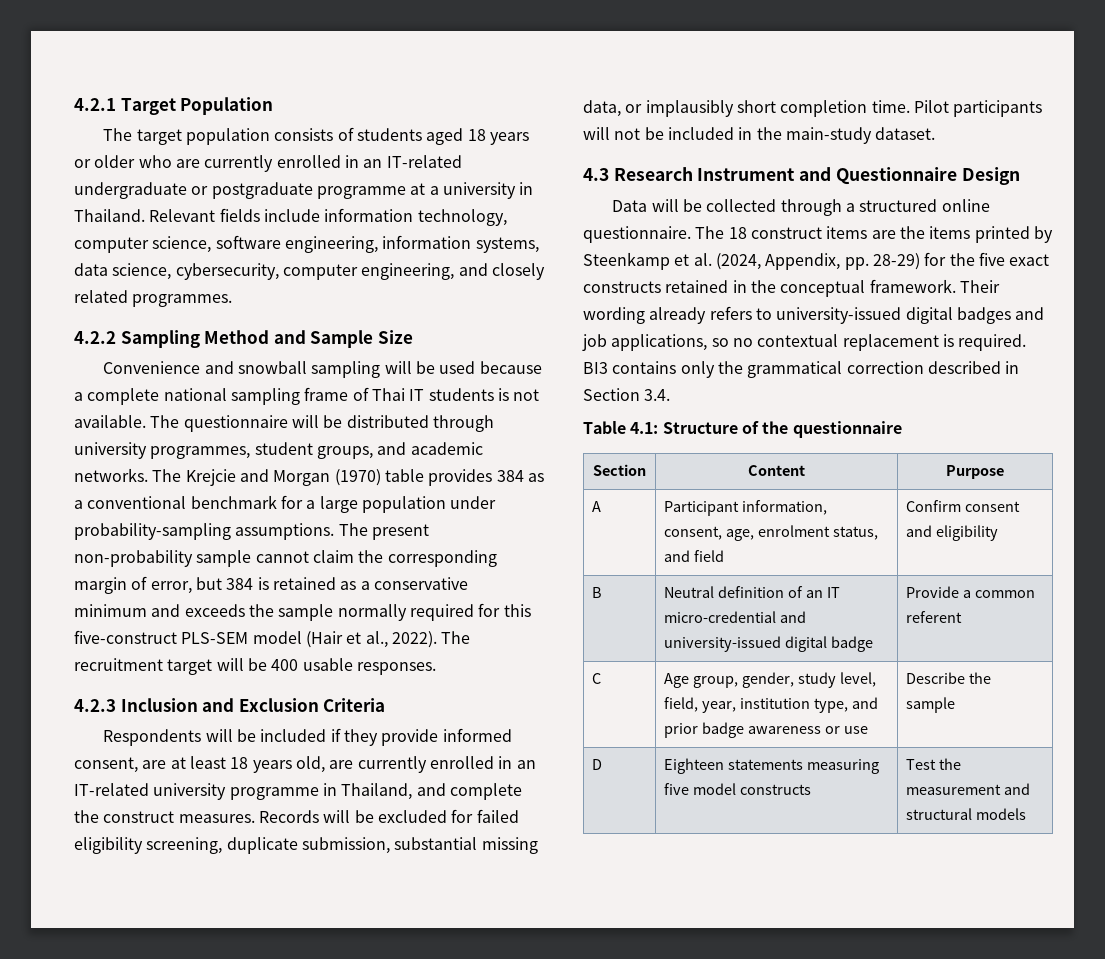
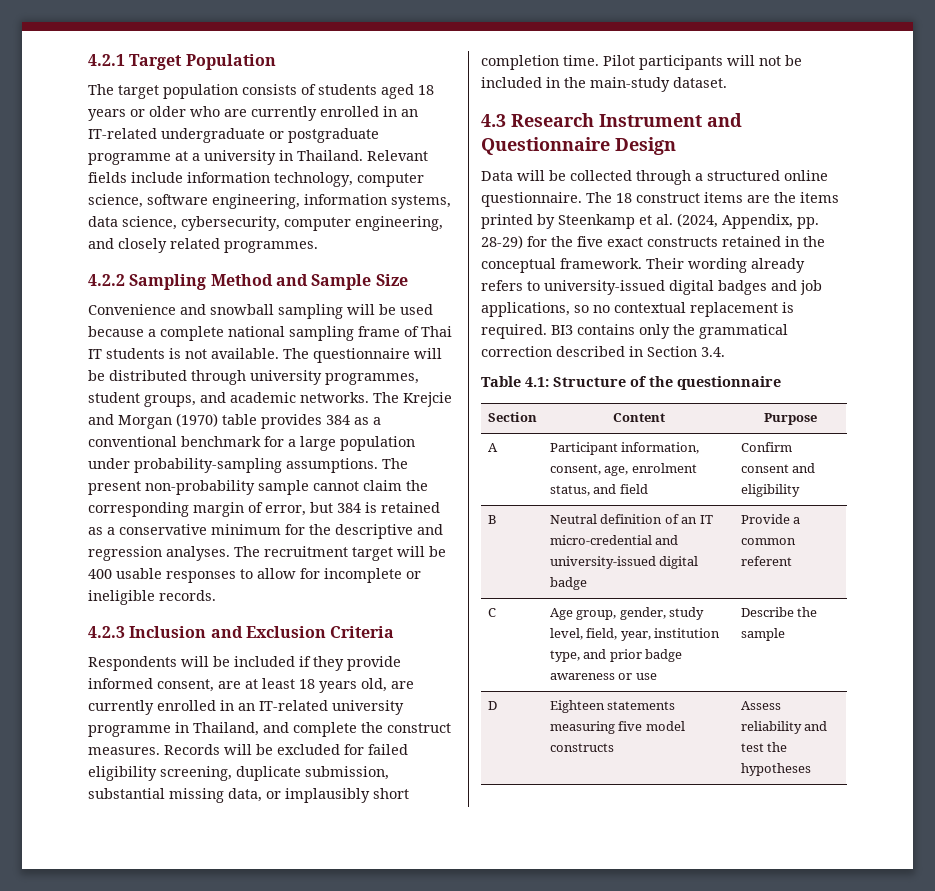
- The present non-probability sample cannot claim the corresponding margin of error, but 384 is retained as a conservative minimum and exceeds the sample normally required for this five-construct PLS-SEM model (Hair et al., 2022).
+ The present non-probability sample cannot claim the corresponding margin of error, but 384 is retained as a conservative minimum for the descriptive and regression analyses.
- The recruitment target will be 400 usable responses.
+ The recruitment target will be 400 usable responses to allow for incomplete or ineligible records.
- D | Eighteen statements measuring five model constructs | Test the measurement and structural models
+ D | Eighteen statements measuring five model constructs | Assess reliability and test the hypotheses

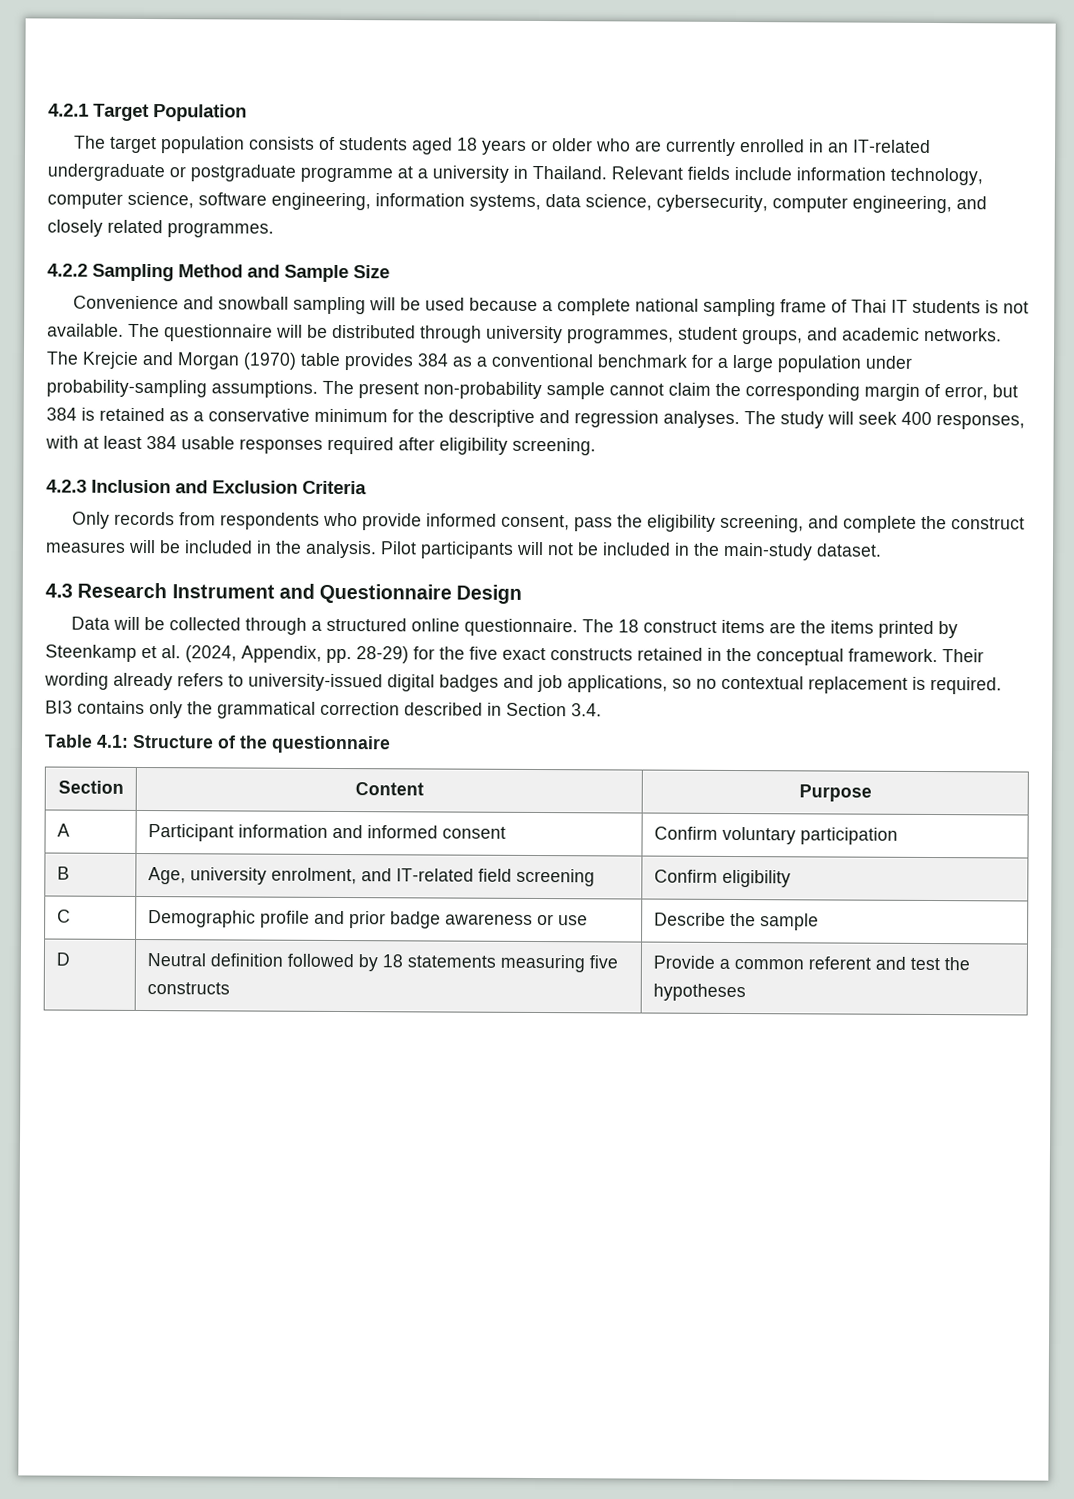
- The recruitment target will be 400 usable responses to allow for incomplete or ineligible records.
+ The study will seek 400 responses, with at least 384 usable responses required after eligibility screening.
- Respondents will be included if they provide informed consent, are at least 18 years old, are currently enrolled in an IT-related university programme in Thailand, and complete the construct measures. Records will be excluded for failed eligibility screening, duplicate submission, substantial missing data, or implausibly short completion time.
+ Only records from respondents who provide informed consent, pass the eligibility screening, and complete the construct measures will be included in the analysis.
- A | Participant information, consent, age, enrolment status, and field | Confirm consent and eligibility
- B | Neutral definition of an IT micro-credential and university-issued digital badge | Provide a common referent
- C | Age group, gender, study level, field, year, institution type, and prior badge awareness or use | Describe the sample
+ A | Participant information and informed consent | Confirm voluntary participation
+ B | Age, university enrolment, and IT-related field screening | Confirm eligibility
+ C | Demographic profile and prior badge awareness or use | Describe the sample
- D | Eighteen statements measuring five model constructs | Assess reliability and test the hypotheses
+ D | Neutral definition followed by 18 statements measuring five constructs | Provide a common referent and test the hypotheses

